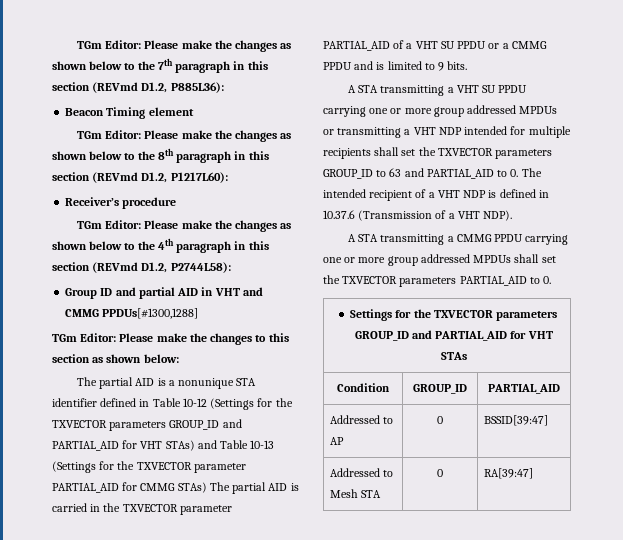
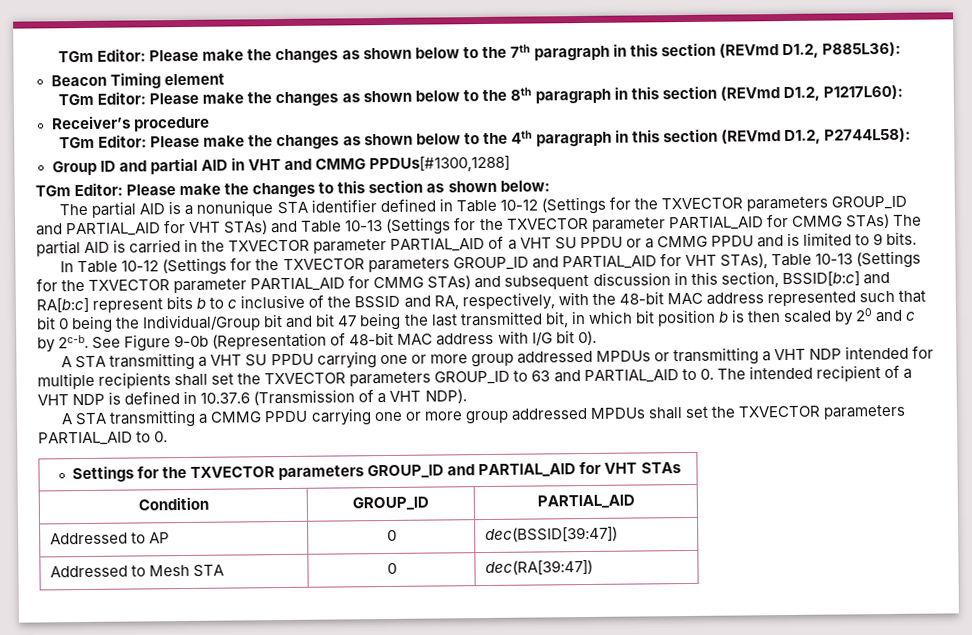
+ In Table 10-12 (Settings for the TXVECTOR parameters GROUP_ID and PARTIAL_AID for VHT STAs), Table 10-13 (Settings for the TXVECTOR parameter PARTIAL_AID for CMMG STAs) and subsequent discussion in this section, BSSID[b:c] and RA[b:c] represent bits b to c inclusive of the BSSID and RA, respectively, with the 48-bit MAC address represented such that bit 0 being the Individual/Group bit and bit 47 being the last transmitted bit, in which bit position b is then scaled by 20 and c by 2c-b. See Figure 9-0b (Representation of 48-bit MAC address with I/G bit 0).
- Addressed to AP | 0 | BSSID[39:47]
+ Addressed to AP | 0 | dec(BSSID[39:47])
- Addressed to Mesh STA | 0 | RA[39:47]
+ Addressed to Mesh STA | 0 | dec(RA[39:47])

